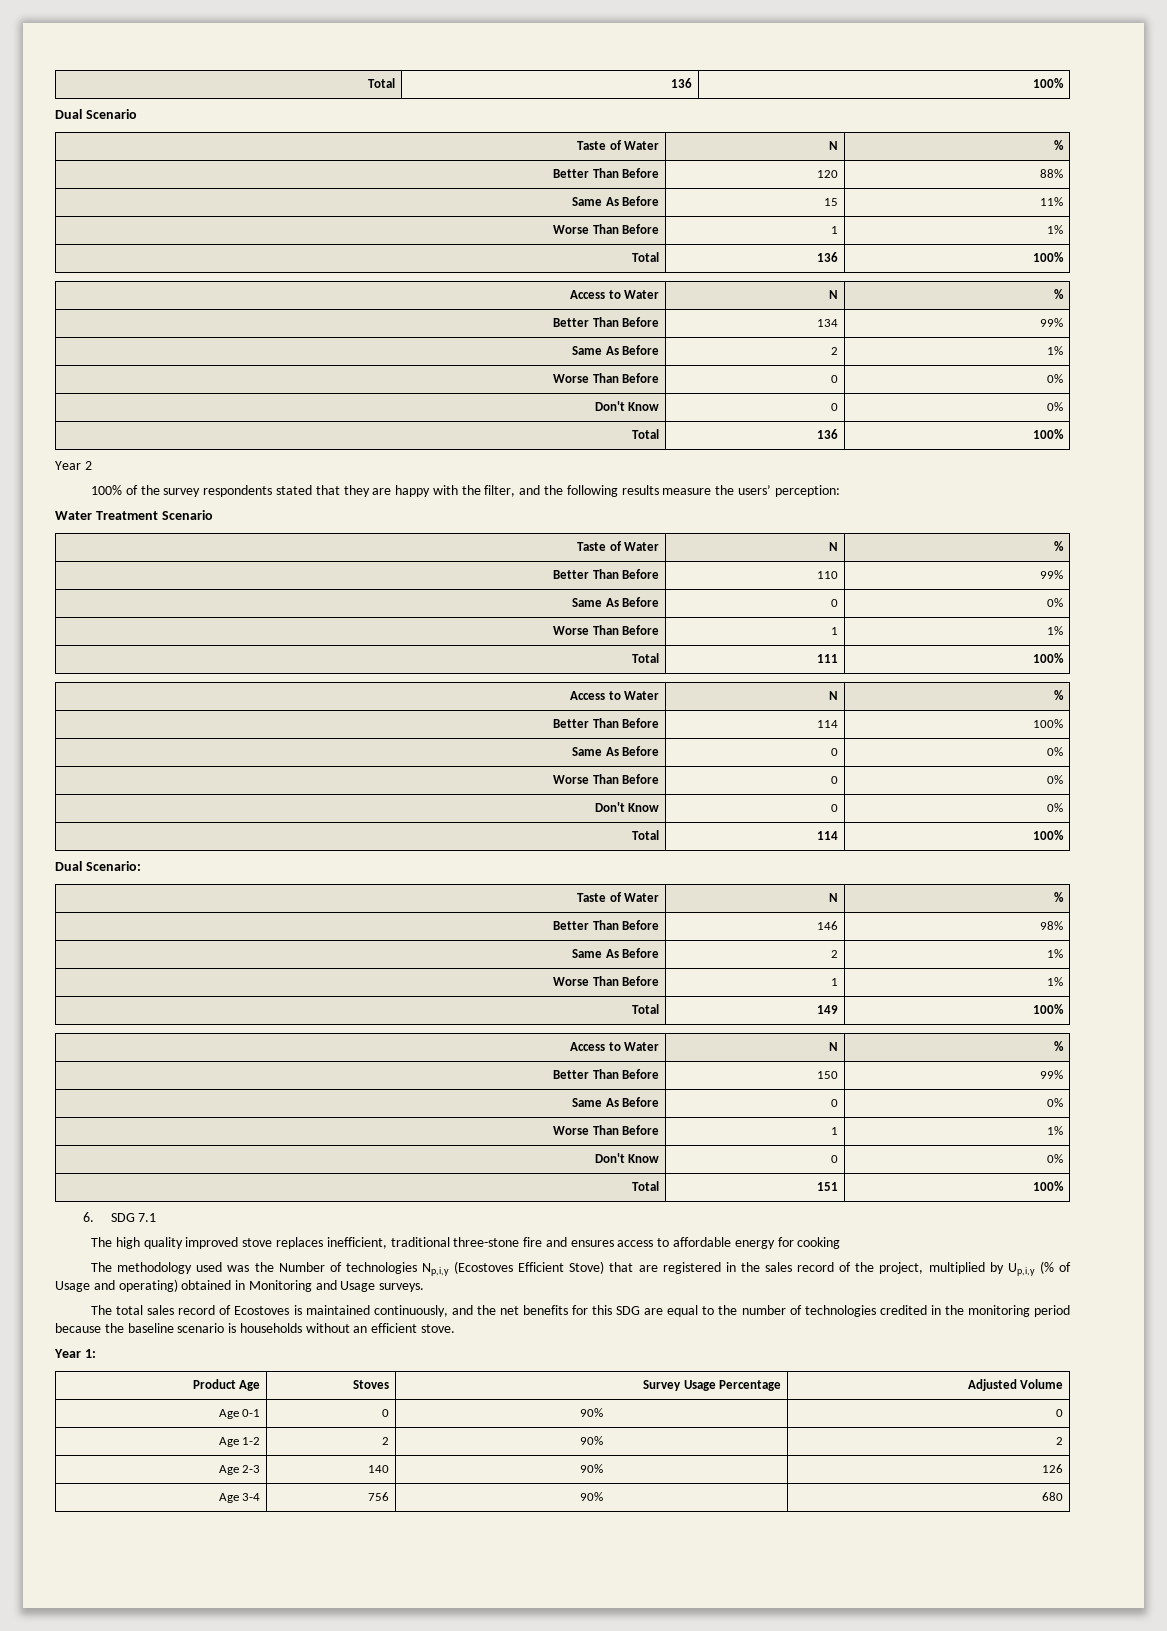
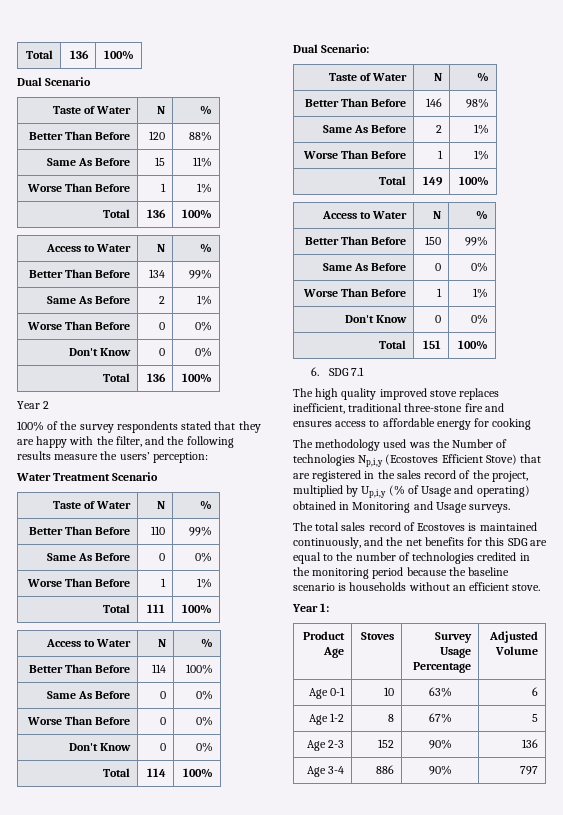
- Age 0-1 | 0 | 90% | 0
+ Age 0-1 | 10 | 63% | 6
- Age 1-2 | 2 | 90% | 2
+ Age 1-2 | 8 | 67% | 5
- Age 2-3 | 140 | 90% | 126
+ Age 2-3 | 152 | 90% | 136
- Age 3-4 | 756 | 90% | 680
+ Age 3-4 | 886 | 90% | 797

